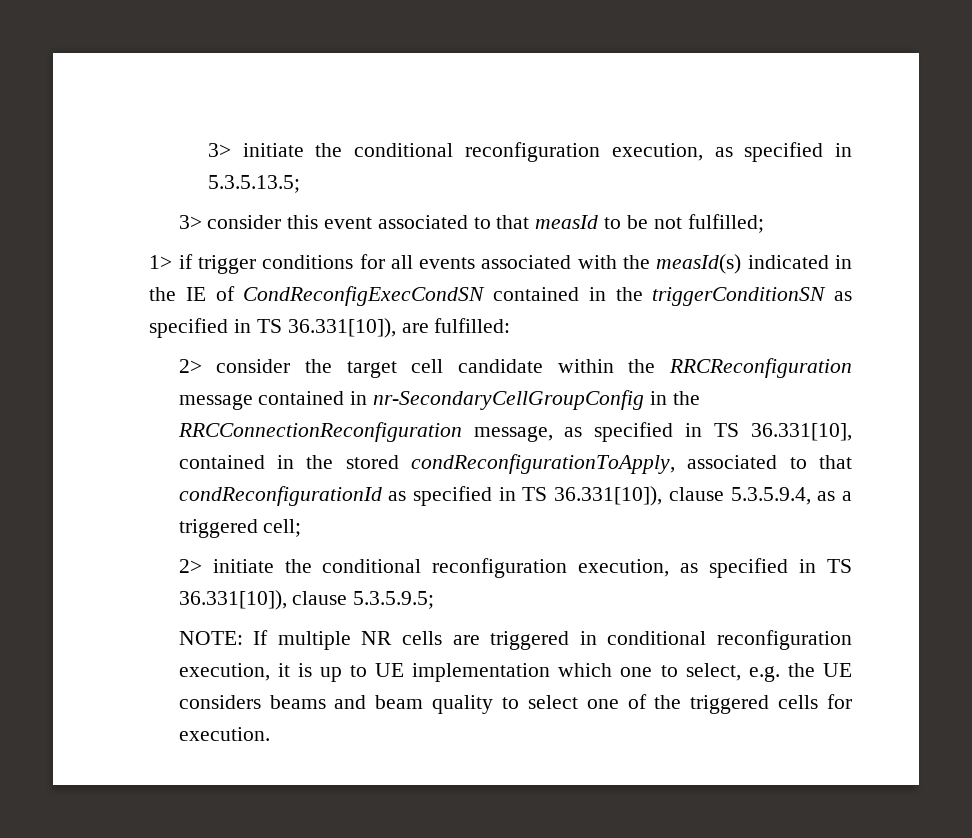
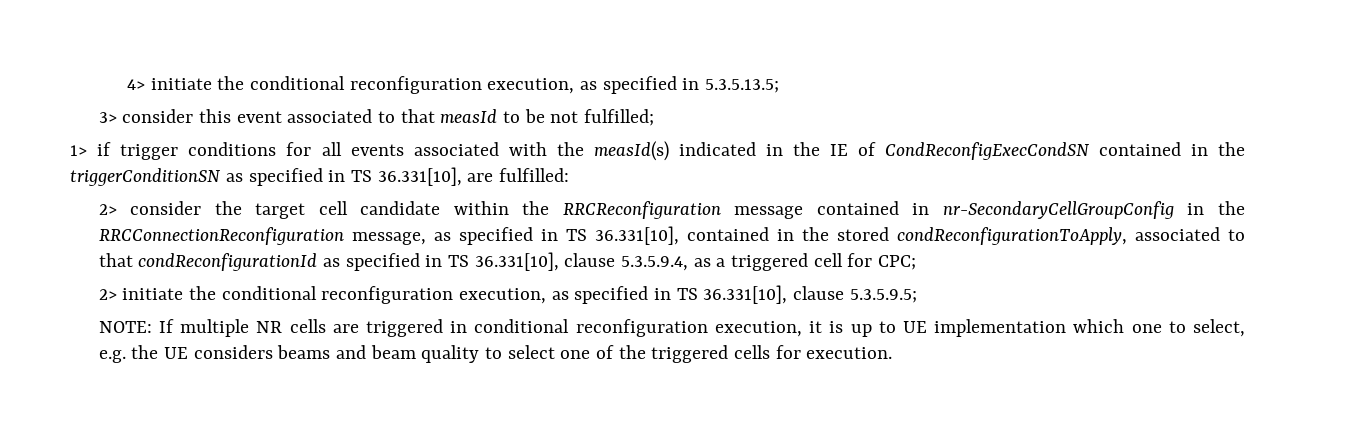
- 3> initiate the conditional reconfiguration execution, as specified in 5.3.5.13.5;
+ 4> initiate the conditional reconfiguration execution, as specified in 5.3.5.13.5;
- 1> if trigger conditions for all events associated with the measId(s) indicated in the IE of CondReconfigExecCondSN contained in the triggerConditionSN as specified in TS 36.331[10]), are fulfilled:
+ 1> if trigger conditions for all events associated with the measId(s) indicated in the IE of CondReconfigExecCondSN contained in the triggerConditionSN as specified in TS 36.331[10], are fulfilled:
- 2> consider the target cell candidate within the RRCReconfiguration message contained in nr-SecondaryCellGroupConfig in the RRCConnectionReconfiguration message, as specified in TS 36.331[10], contained in the stored condReconfigurationToApply, associated to that condReconfigurationId as specified in TS 36.331[10]), clause 5.3.5.9.4, as a triggered cell;
+ 2> consider the target cell candidate within the RRCReconfiguration message contained in nr-SecondaryCellGroupConfig in the RRCConnectionReconfiguration message, as specified in TS 36.331[10], contained in the stored condReconfigurationToApply, associated to that condReconfigurationId as specified in TS 36.331[10], clause 5.3.5.9.4, as a triggered cell for CPC;
- 2> initiate the conditional reconfiguration execution, as specified in TS 36.331[10]), clause 5.3.5.9.5;
+ 2> initiate the conditional reconfiguration execution, as specified in TS 36.331[10], clause 5.3.5.9.5;

